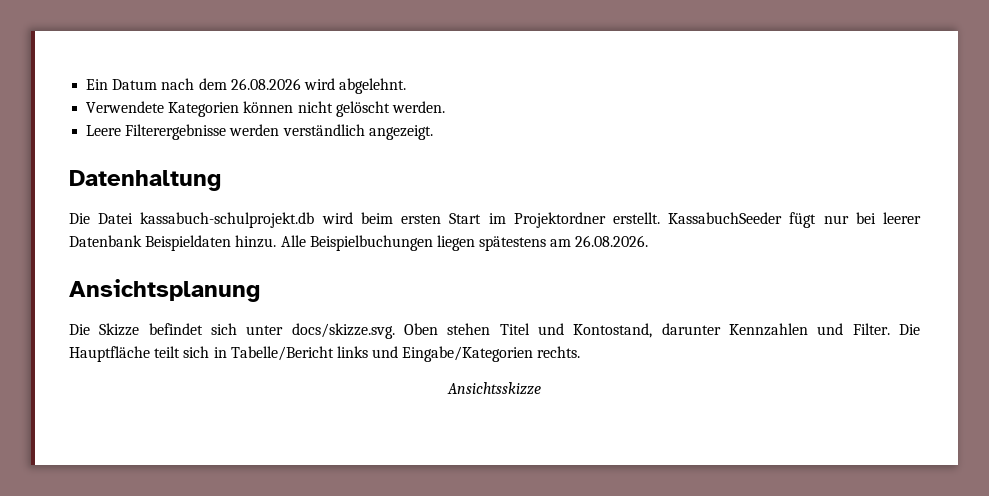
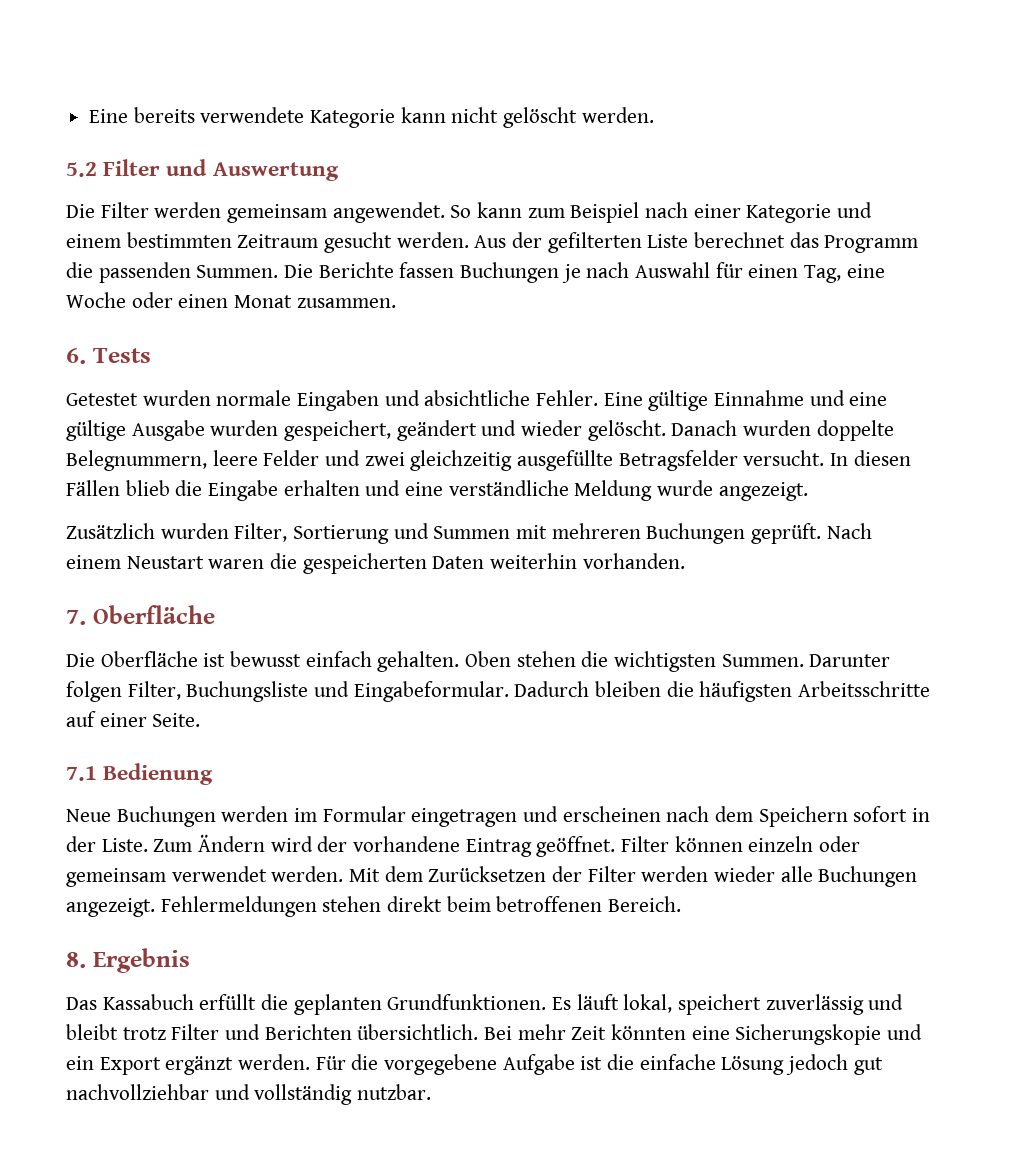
- Ein Datum nach dem 26.08.2026 wird abgelehnt.
- Verwendete Kategorien können nicht gelöscht werden.
- Leere Filterergebnisse werden verständlich angezeigt.
- Datenhaltung
- Die Datei kassabuch-schulprojekt.db wird beim ersten Start im Projektordner erstellt. KassabuchSeeder fügt nur bei leerer Datenbank Beispieldaten hinzu. Alle Beispielbuchungen liegen spätestens am 26.08.2026.
- Ansichtsplanung
- Die Skizze befindet sich unter docs/skizze.svg. Oben stehen Titel und Kontostand, darunter Kennzahlen und Filter. Die Hauptfläche teilt sich in Tabelle/Bericht links und Eingabe/Kategorien rechts.
- Ansichtsskizze
+ Eine bereits verwendete Kategorie kann nicht gelöscht werden.
+ 5.2 Filter und Auswertung
+ Die Filter werden gemeinsam angewendet. So kann zum Beispiel nach einer Kategorie und einem bestimmten Zeitraum gesucht werden. Aus der gefilterten Liste berechnet das Programm die passenden Summen. Die Berichte fassen Buchungen je nach Auswahl für einen Tag, eine Woche oder einen Monat zusammen.
+ 6. Tests
+ Getestet wurden normale Eingaben und absichtliche Fehler. Eine gültige Einnahme und eine gültige Ausgabe wurden gespeichert, geändert und wieder gelöscht. Danach wurden doppelte Belegnummern, leere Felder und zwei gleichzeitig ausgefüllte Betragsfelder versucht. In diesen Fällen blieb die Eingabe erhalten und eine verständliche Meldung wurde angezeigt.
+ Zusätzlich wurden Filter, Sortierung und Summen mit mehreren Buchungen geprüft. Nach einem Neustart waren die gespeicherten Daten weiterhin vorhanden.
+ 7. Oberfläche
+ Die Oberfläche ist bewusst einfach gehalten. Oben stehen die wichtigsten Summen. Darunter folgen Filter, Buchungsliste und Eingabeformular. Dadurch bleiben die häufigsten Arbeitsschritte auf einer Seite.
+ 7.1 Bedienung
+ Neue Buchungen werden im Formular eingetragen und erscheinen nach dem Speichern sofort in der Liste. Zum Ändern wird der vorhandene Eintrag geöffnet. Filter können einzeln oder gemeinsam verwendet werden. Mit dem Zurücksetzen der Filter werden wieder alle Buchungen angezeigt. Fehlermeldungen stehen direkt beim betroffenen Bereich.
+ 8. Ergebnis
+ Das Kassabuch erfüllt die geplanten Grundfunktionen. Es läuft lokal, speichert zuverlässig und bleibt trotz Filter und Berichten übersichtlich. Bei mehr Zeit könnten eine Sicherungskopie und ein Export ergänzt werden. Für die vorgegebene Aufgabe ist die einfache Lösung jedoch gut nachvollziehbar und vollständig nutzbar.

